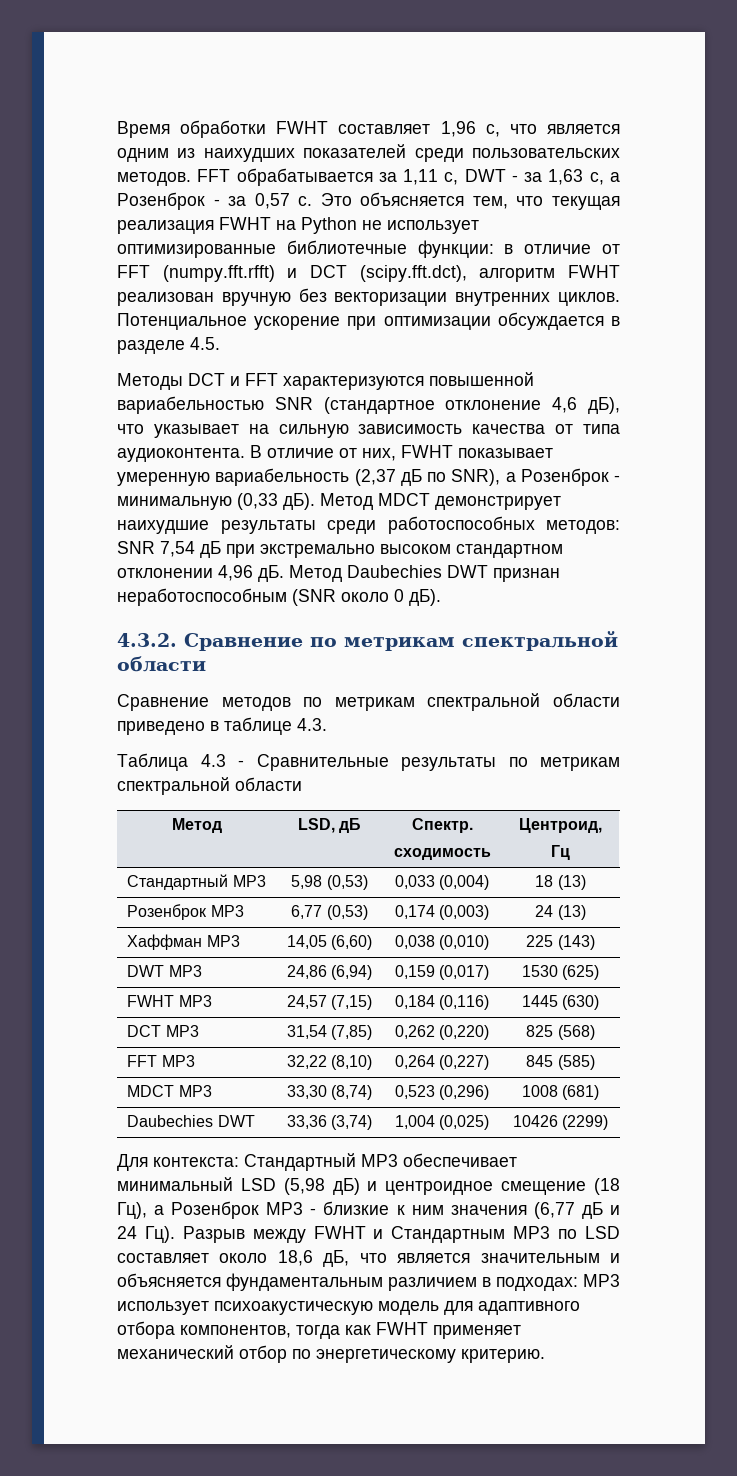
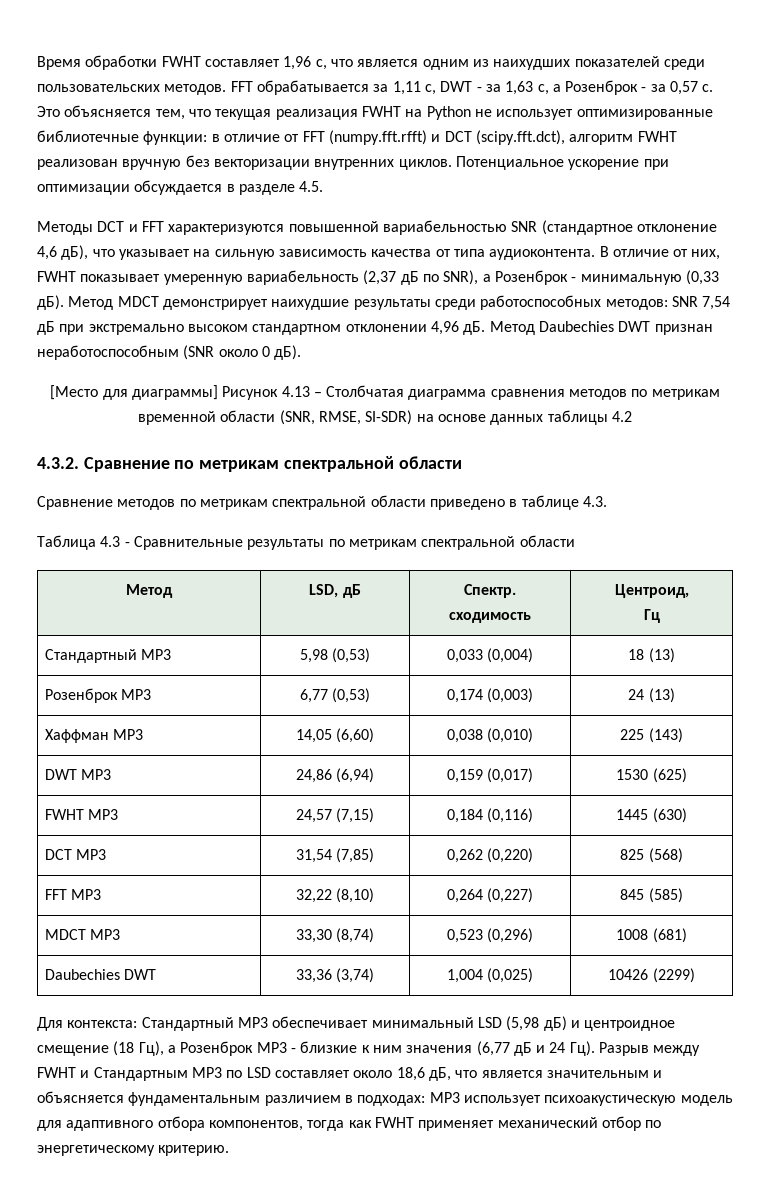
+ [Место для диаграммы] Рисунок 4.13 – Столбчатая диаграмма сравнения методов по метрикам временной области (SNR, RMSE, SI-SDR) на основе данных таблицы 4.2

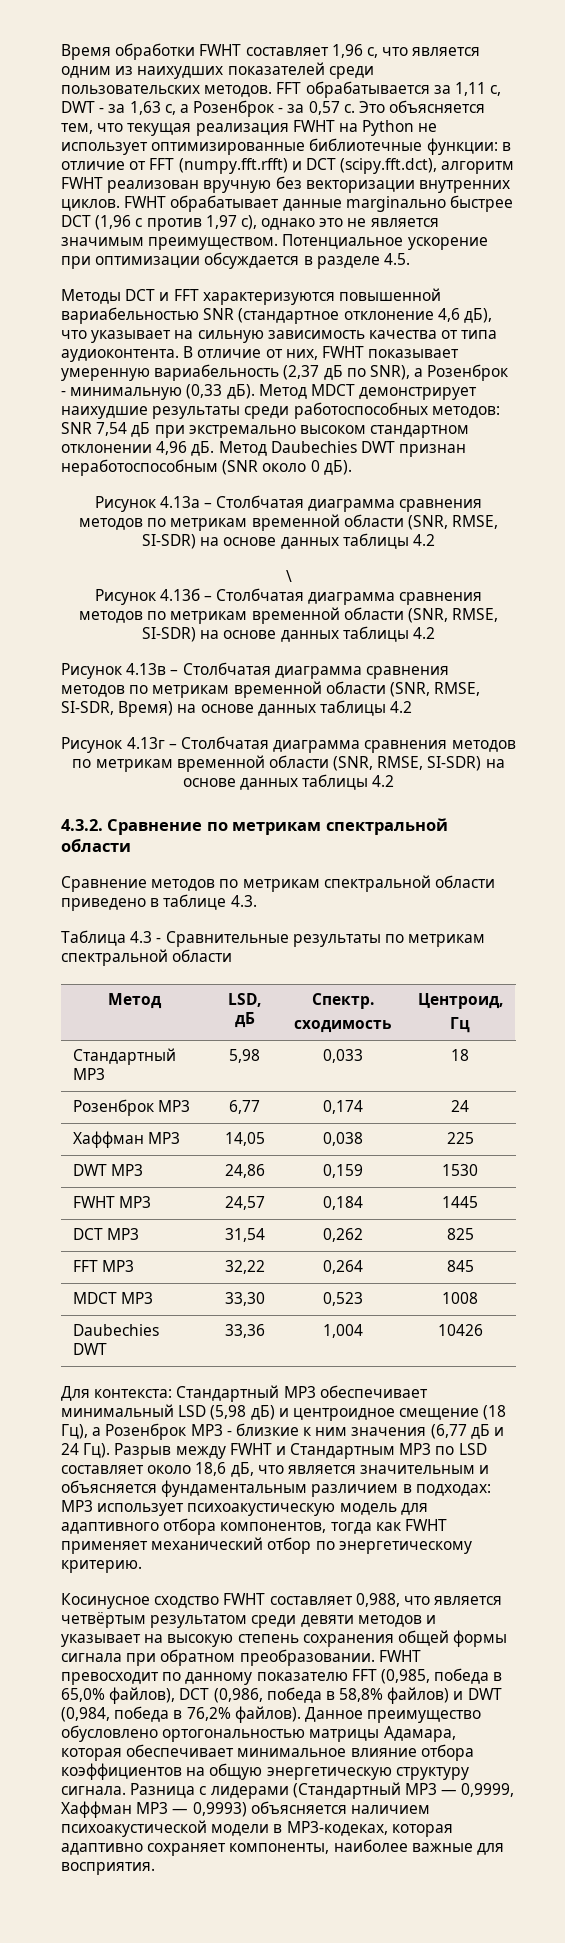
+ FWHT обрабатывает данные marginально быстрее DCT (1,96 с против 1,97 с), однако это не является значимым преимуществом.
- [Место для диаграммы] Рисунок 4.13 – Столбчатая диаграмма сравнения методов по метрикам временной области (SNR, RMSE, SI-SDR) на основе данных таблицы 4.2
+ Рисунок 4.13a – Столбчатая диаграмма сравнения методов по метрикам временной области (SNR, RMSE, SI-SDR) на основе данных таблицы 4.2
+ \
+ Рисунок 4.13б – Столбчатая диаграмма сравнения методов по метрикам временной области (SNR, RMSE, SI-SDR) на основе данных таблицы 4.2
+ Рисунок 4.13в – Столбчатая диаграмма сравнения методов по метрикам временной области (SNR, RMSE, SI-SDR, Время) на основе данных таблицы 4.2
+ Рисунок 4.13г – Столбчатая диаграмма сравнения методов по метрикам временной области (SNR, RMSE, SI-SDR) на основе данных таблицы 4.2
- Стандартный MP3 | 5,98 (0,53) | 0,033 (0,004) | 18 (13)
+ Стандартный MP3 | 5,98 | 0,033 | 18
- Розенброк MP3 | 6,77 (0,53) | 0,174 (0,003) | 24 (13)
+ Розенброк MP3 | 6,77 | 0,174 | 24
- Хаффман MP3 | 14,05 (6,60) | 0,038 (0,010) | 225 (143)
+ Хаффман MP3 | 14,05 | 0,038 | 225
- DWT MP3 | 24,86 (6,94) | 0,159 (0,017) | 1530 (625)
+ DWT MP3 | 24,86 | 0,159 | 1530
- FWHT MP3 | 24,57 (7,15) | 0,184 (0,116) | 1445 (630)
+ FWHT MP3 | 24,57 | 0,184 | 1445
- DCT MP3 | 31,54 (7,85) | 0,262 (0,220) | 825 (568)
+ DCT MP3 | 31,54 | 0,262 | 825
- FFT MP3 | 32,22 (8,10) | 0,264 (0,227) | 845 (585)
+ FFT MP3 | 32,22 | 0,264 | 845
- MDCT MP3 | 33,30 (8,74) | 0,523 (0,296) | 1008 (681)
+ MDCT MP3 | 33,30 | 0,523 | 1008
- Daubechies DWT | 33,36 (3,74) | 1,004 (0,025) | 10426 (2299)
+ Daubechies DWT | 33,36 | 1,004 | 10426
+ Косинусное сходство FWHT составляет 0,988, что является четвёртым результатом среди девяти методов и указывает на высокую степень сохранения общей формы сигнала при обратном преобразовании. FWHT превосходит по данному показателю FFT (0,985, победа в 65,0% файлов), DCT (0,986, победа в 58,8% файлов) и DWT (0,984, победа в 76,2% файлов). Данное преимущество обусловлено ортогональностью матрицы Адамара, которая обеспечивает минимальное влияние отбора коэффициентов на общую энергетическую структуру сигнала. Разница с лидерами (Стандартный MP3 — 0,9999, Хаффман MP3 — 0,9993) объясняется наличием психоакустической модели в MP3-кодеках, которая адаптивно сохраняет компоненты, наиболее важные для восприятия.

